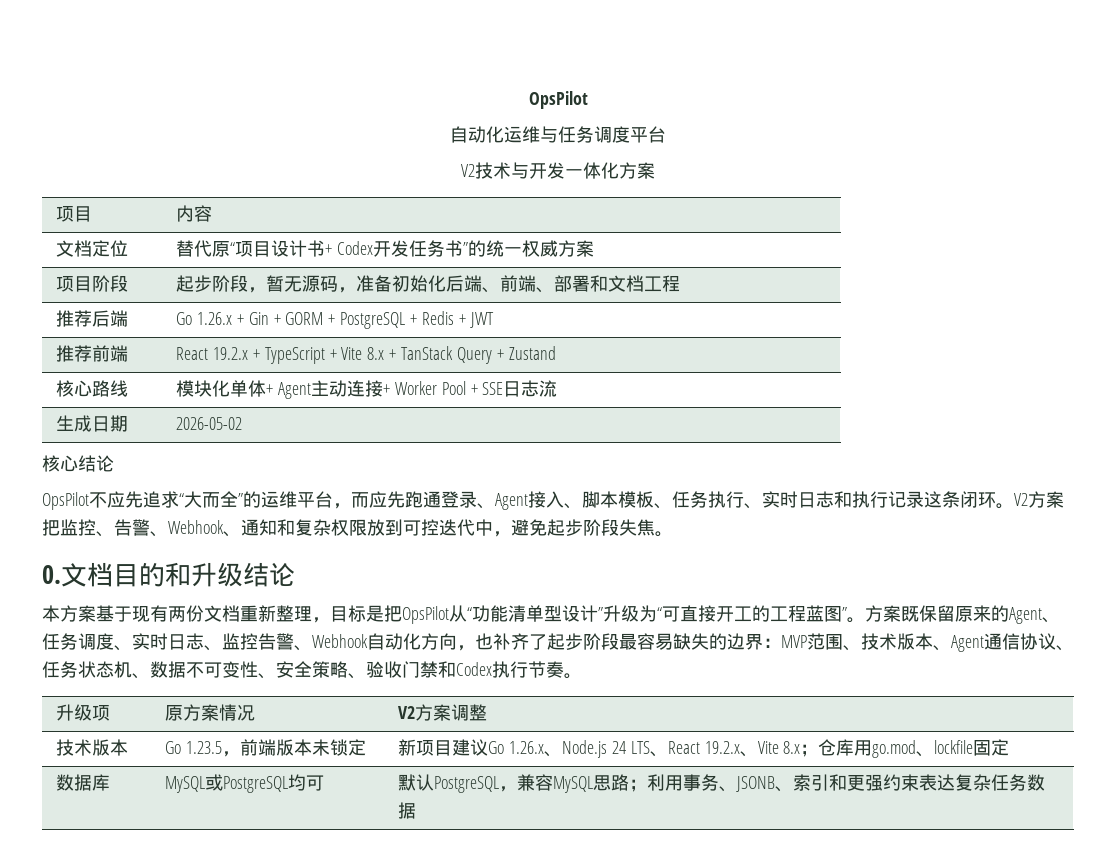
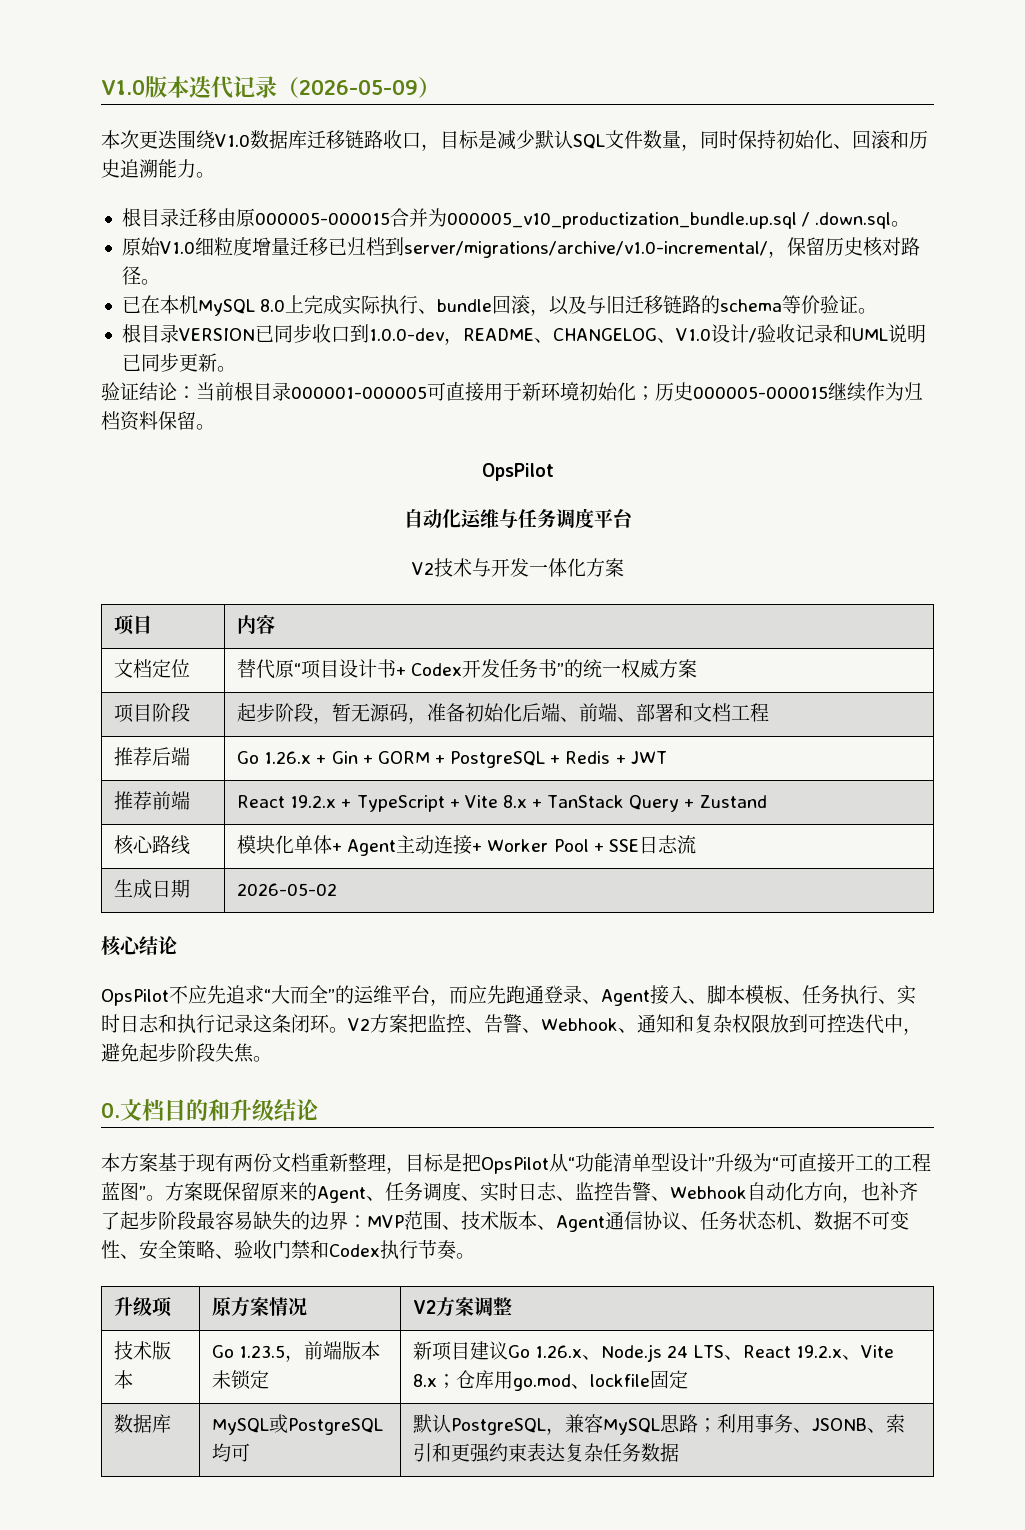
+ V1.0版本迭代记录（2026-05-09）
+ 本次更迭围绕V1.0数据库迁移链路收口，目标是减少默认SQL文件数量，同时保持初始化、回滚和历史追溯能力。
+ 根目录迁移由原000005-000015合并为000005_v10_productization_bundle.up.sql / .down.sql。
+ 原始V1.0细粒度增量迁移已归档到server/migrations/archive/v1.0-incremental/，保留历史核对路径。
+ 已在本机MySQL 8.0上完成实际执行、bundle回滚，以及与旧迁移链路的schema等价验证。
+ 根目录VERSION已同步收口到1.0.0-dev，README、CHANGELOG、V1.0设计/验收记录和UML说明已同步更新。
+ 验证结论：当前根目录000001-000005可直接用于新环境初始化；历史000005-000015继续作为归档资料保留。

